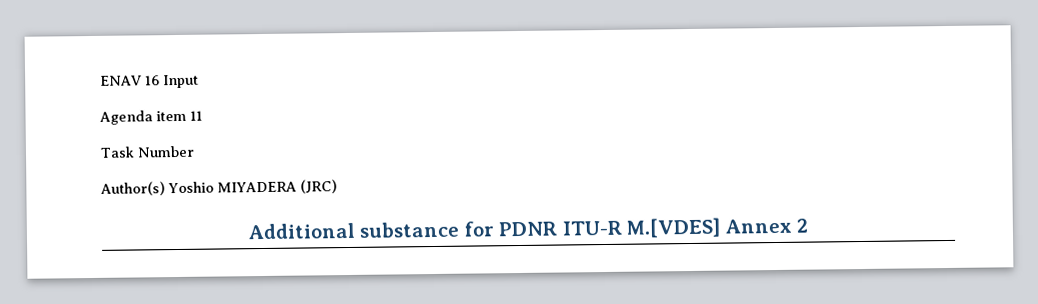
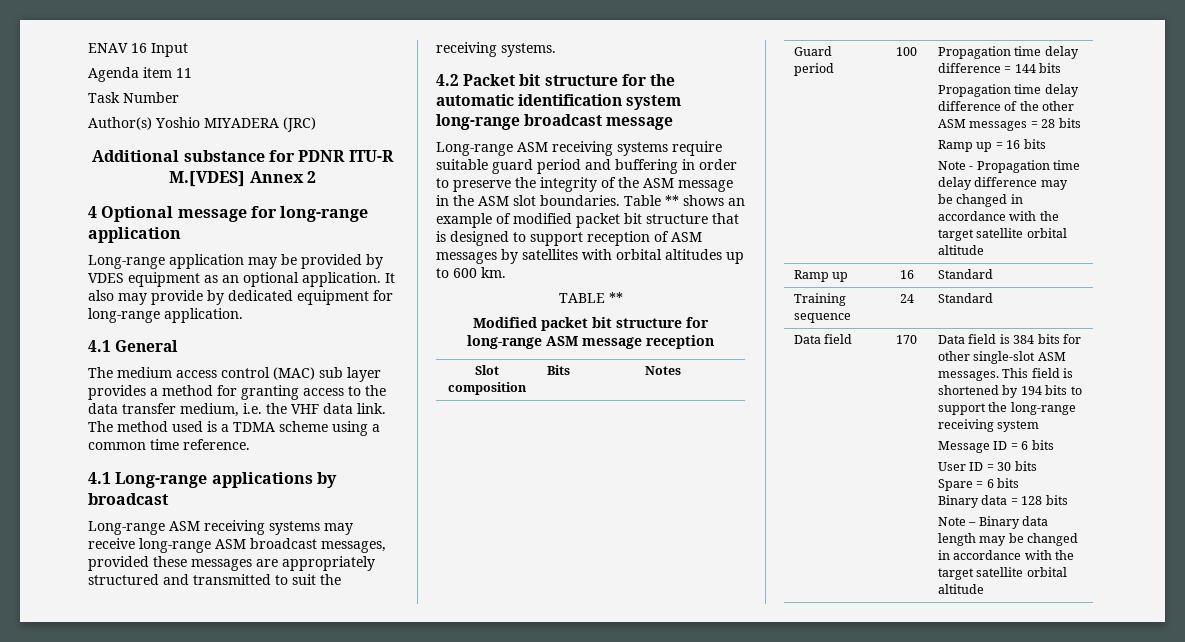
+ 4 Optional message for long-range application
+ Long-range application may be provided by VDES equipment as an optional application. It also may provide by dedicated equipment for long-range application.
+ 4.1 General
+ The medium access control (MAC) sub layer provides a method for granting access to the data transfer medium, i.e. the VHF data link. The method used is a TDMA scheme using a common time reference.
+ 4.1 Long-range applications by broadcast
+ Long-range ASM receiving systems may receive long-range ASM broadcast messages, provided these messages are appropriately structured and transmitted to suit the receiving systems.
+ 4.2 Packet bit structure for the automatic identification system long-range broadcast message
+ Long-range ASM receiving systems require suitable guard period and buffering in order to preserve the integrity of the ASM message in the ASM slot boundaries. Table ** shows an example of modified packet bit structure that is designed to support reception of ASM messages by satellites with orbital altitudes up to 600 km.
+ TABLE **
+ Modified packet bit structure for long-range ASM message reception
+ Slot composition | Bits | Notes
+ Guard period | 100 | Propagation time delay difference = 144 bits
+ Propagation time delay difference of the other ASM messages = 28 bits
+ Ramp up = 16 bits
+ Note - Propagation time delay difference may be changed in accordance with the target satellite orbital altitude
+ Ramp up | 16 | Standard
+ Training sequence | 24 | Standard
+ Data field | 170 | Data field is 384 bits for other single-slot ASM messages. This field is shortened by 194 bits to support the long-range receiving system
+ Message ID = 6 bits
+ User ID = 30 bits
+ Spare = 6 bits
+ Binary data = 128 bits
+ Note – Binary data length may be changed in accordance with the target satellite orbital altitude

